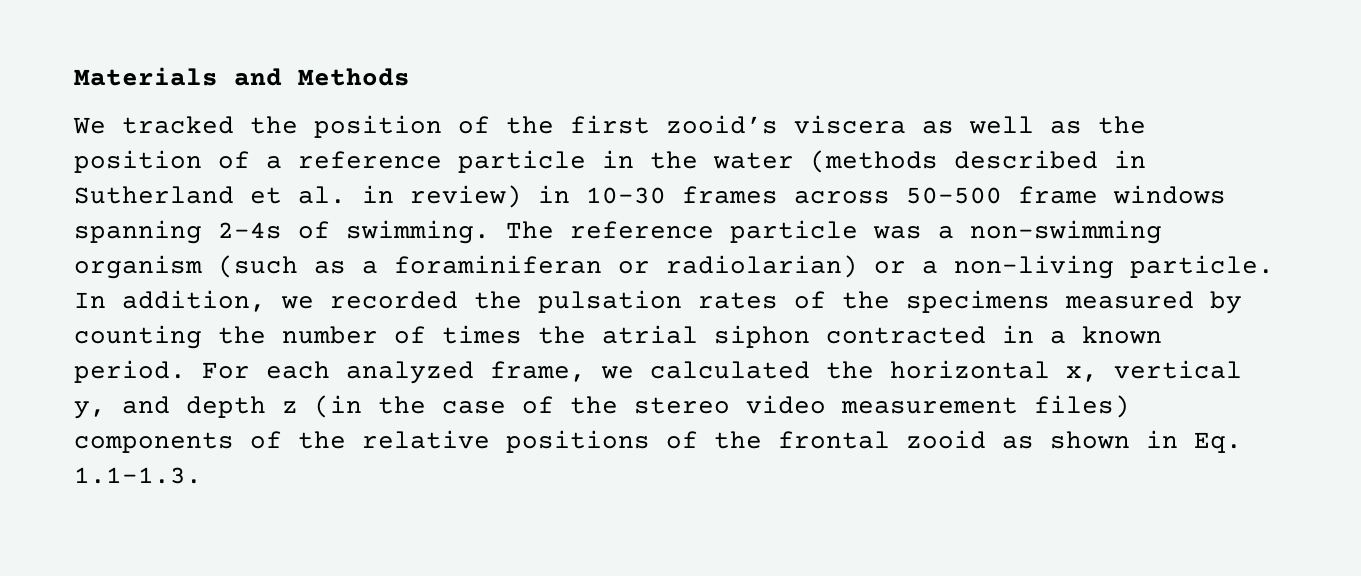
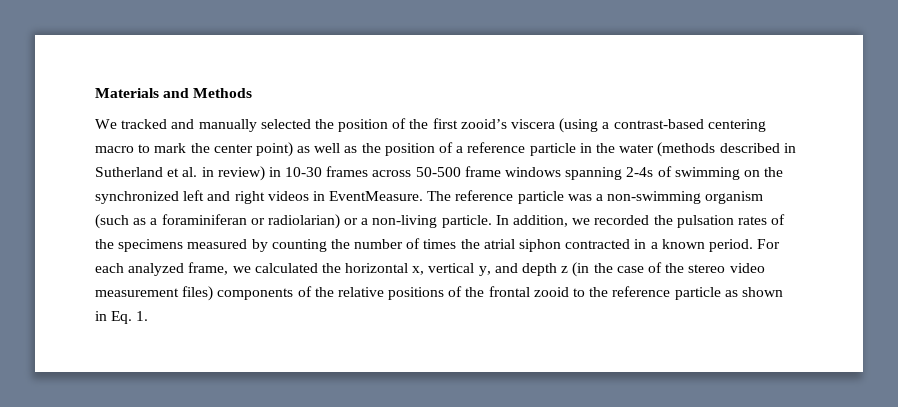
- We tracked the position of the first zooid’s viscera as well as the position of a reference particle in the water (methods described in Sutherland et al. in review) in 10-30 frames across 50-500 frame windows spanning 2-4s of swimming.
+ We tracked and manually selected the position of the first zooid’s viscera (using a contrast-based centering macro to mark the center point) as well as the position of a reference particle in the water (methods described in Sutherland et al. in review) in 10-30 frames across 50-500 frame windows spanning 2-4s of swimming on the synchronized left and right videos in EventMeasure.
- For each analyzed frame, we calculated the horizontal x, vertical y, and depth z (in the case of the stereo video measurement files) components of the relative positions of the frontal zooid as shown in Eq. 1.1-1.3.
+ For each analyzed frame, we calculated the horizontal x, vertical y, and depth z (in the case of the stereo video measurement files) components of the relative positions of the frontal zooid to the reference particle as shown in Eq. 1.

